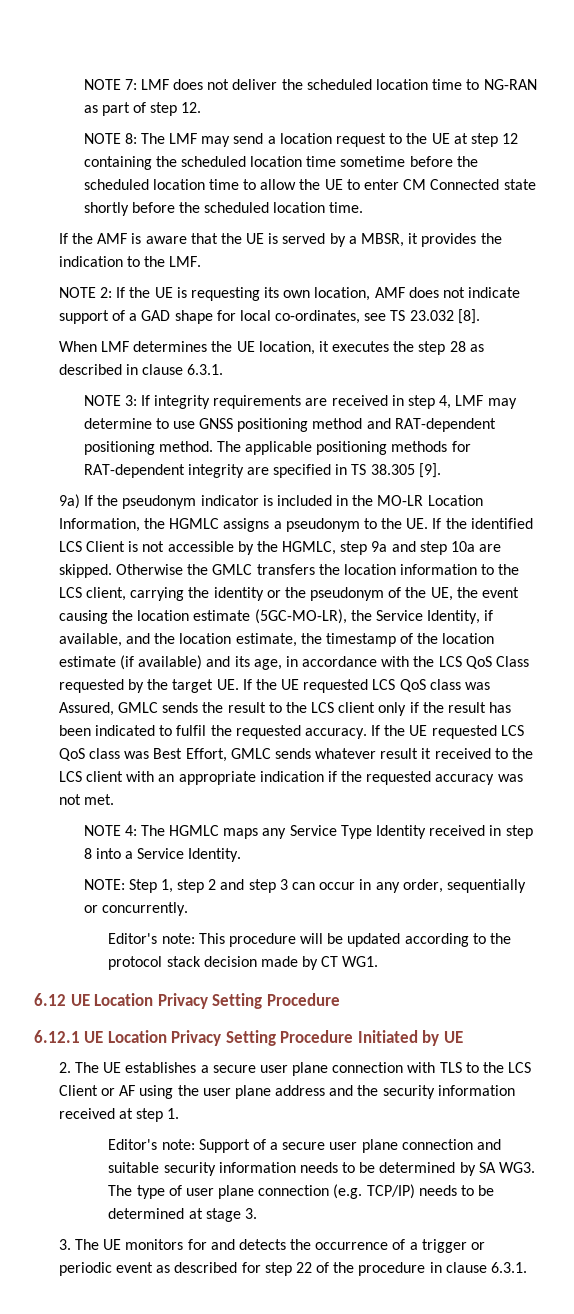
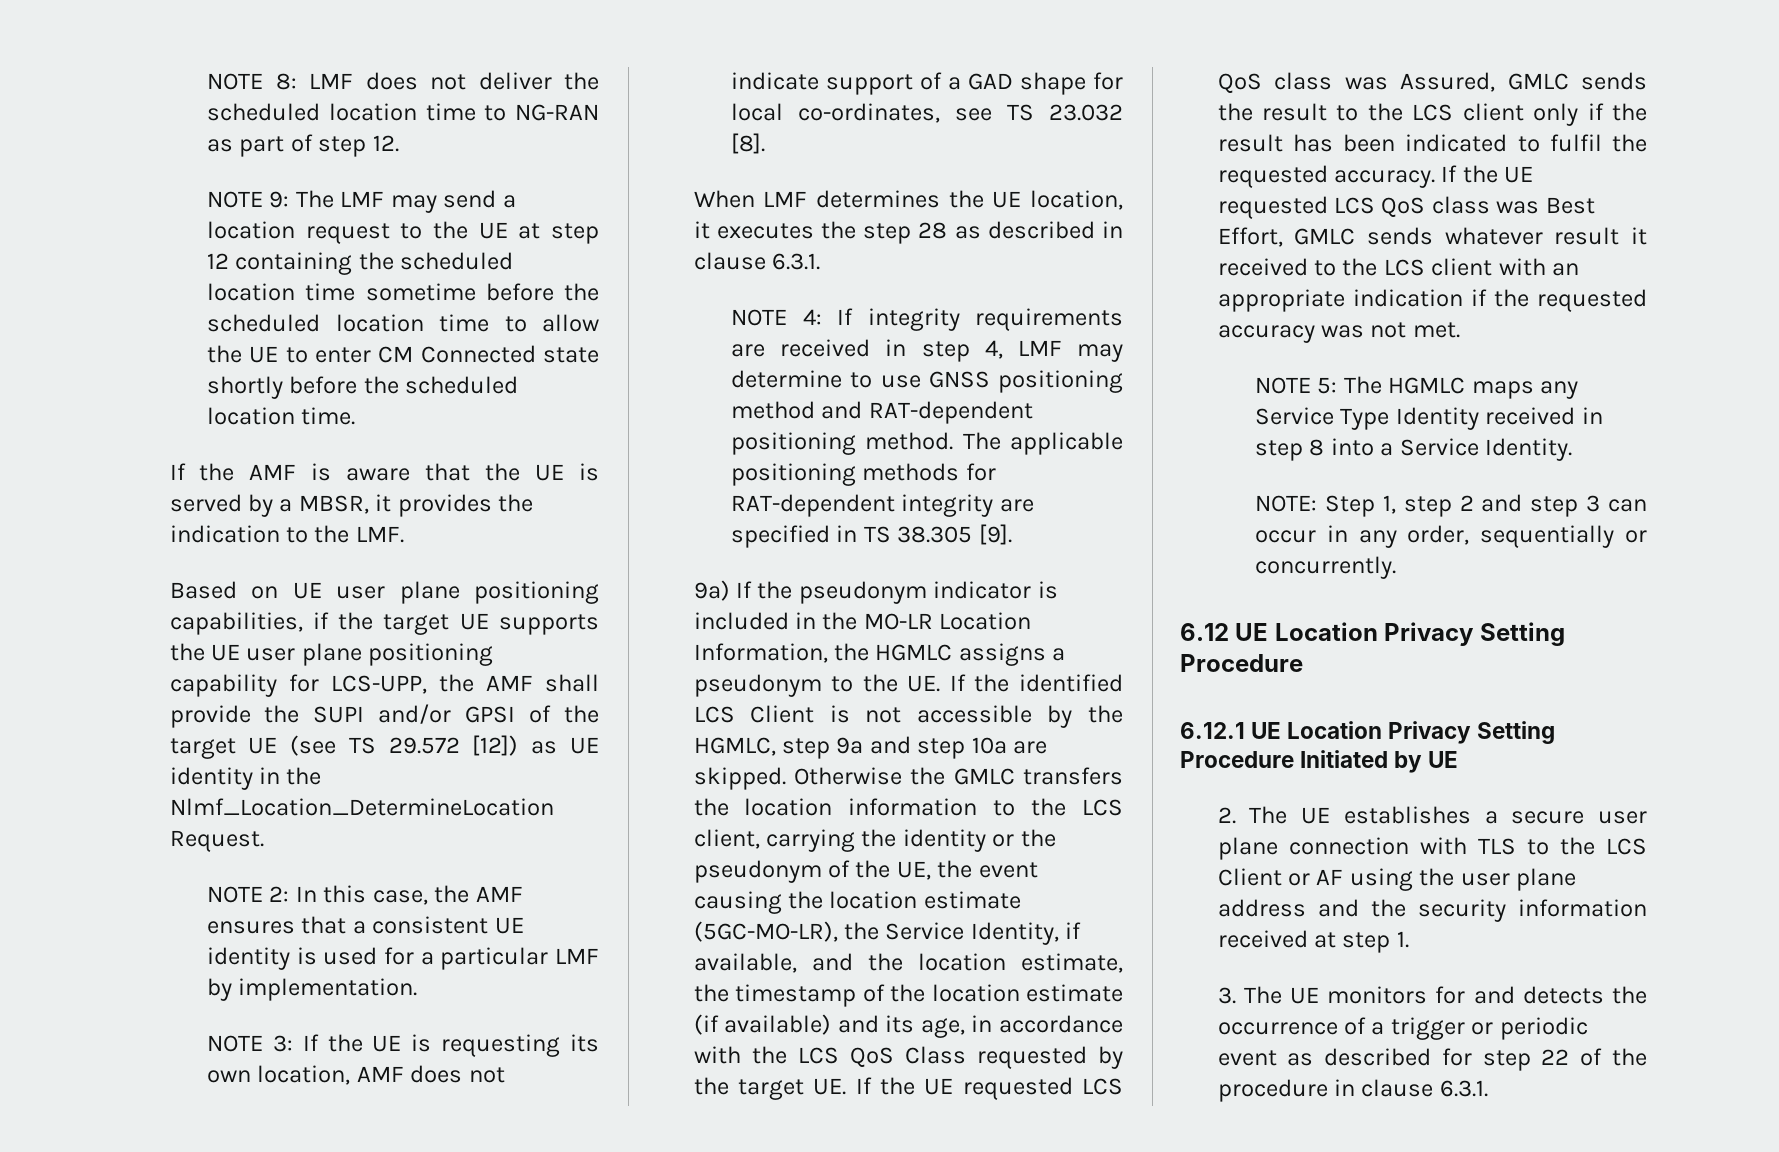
- NOTE 7: LMF does not deliver the scheduled location time to NG-RAN as part of step 12.
+ NOTE 8: LMF does not deliver the scheduled location time to NG-RAN as part of step 12.
- NOTE 8: The LMF may send a location request to the UE at step 12 containing the scheduled location time sometime before the scheduled location time to allow the UE to enter CM Connected state shortly before the scheduled location time.
+ NOTE 9: The LMF may send a location request to the UE at step 12 containing the scheduled location time sometime before the scheduled location time to allow the UE to enter CM Connected state shortly before the scheduled location time.
- NOTE 2: If the UE is requesting its own location, AMF does not indicate support of a GAD shape for local co-ordinates, see TS 23.032 [8].
+ Based on UE user plane positioning capabilities, if the target UE supports the UE user plane positioning capability for LCS-UPP, the AMF shall provide the SUPI and/or GPSI of the target UE (see TS 29.572 [12]) as UE identity in the Nlmf_Location_DetermineLocation Request.
+ NOTE 2: In this case, the AMF ensures that a consistent UE identity is used for a particular LMF by implementation.
+ NOTE 3: If the UE is requesting its own location, AMF does not indicate support of a GAD shape for local co-ordinates, see TS 23.032 [8].
- NOTE 3: If integrity requirements are received in step 4, LMF may determine to use GNSS positioning method and RAT-dependent positioning method.
+ NOTE 4: If integrity requirements are received in step 4, LMF may determine to use GNSS positioning method and RAT-dependent positioning method.
- NOTE 4: The HGMLC maps any Service Type Identity received in step 8 into a Service Identity.
+ NOTE 5: The HGMLC maps any Service Type Identity received in step 8 into a Service Identity.
- Editor's note: This procedure will be updated according to the protocol stack decision made by CT WG1.
- Editor's note: Support of a secure user plane connection and suitable security information needs to be determined by SA WG3. The type of user plane connection (e.g. TCP/IP) needs to be determined at stage 3.

